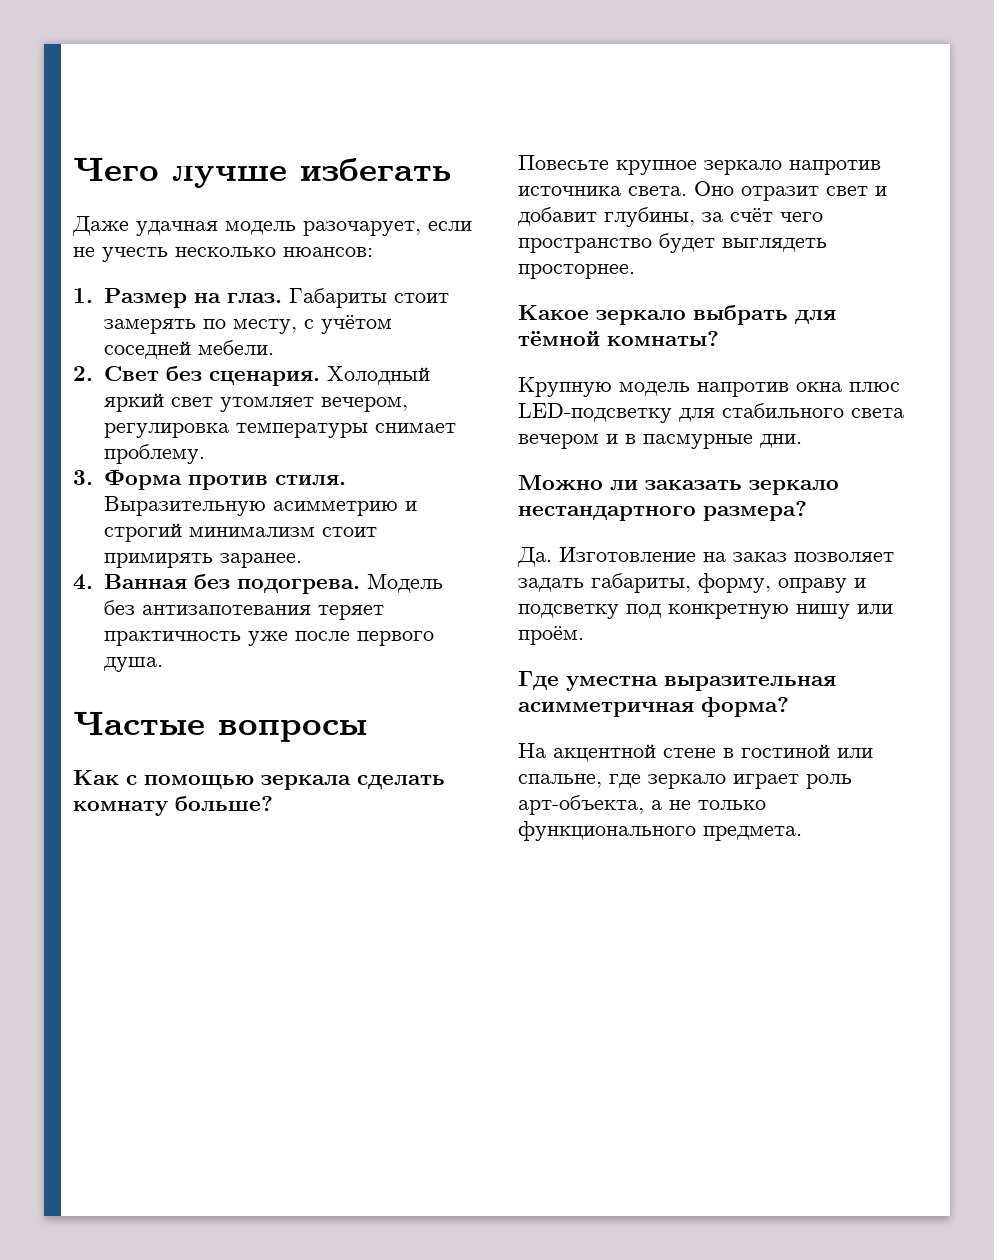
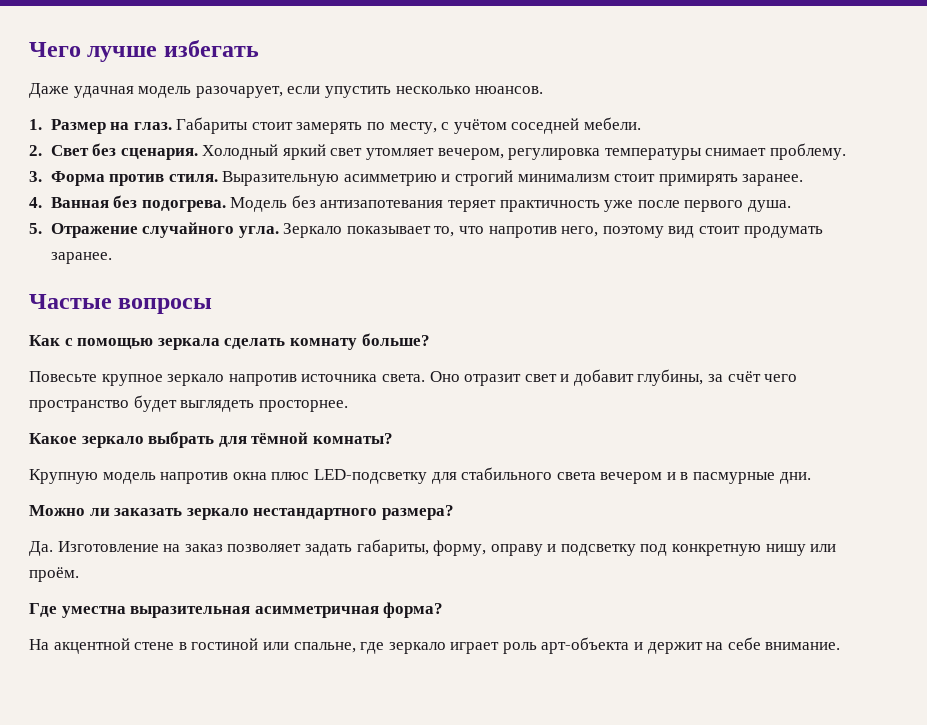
- Даже удачная модель разочарует, если не учесть несколько нюансов:
+ Даже удачная модель разочарует, если упустить несколько нюансов.
+ 5. Отражение случайного угла. Зеркало показывает то, что напротив него, поэтому вид стоит продумать заранее.
- На акцентной стене в гостиной или спальне, где зеркало играет роль арт-объекта, а не только функционального предмета.
+ На акцентной стене в гостиной или спальне, где зеркало играет роль арт-объекта и держит на себе внимание.

